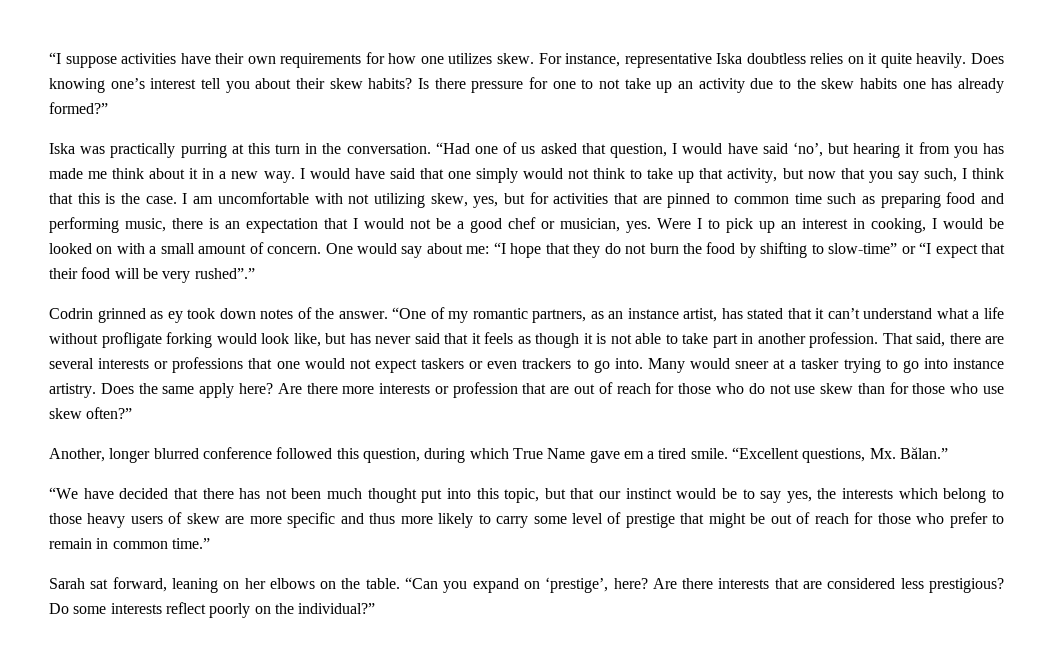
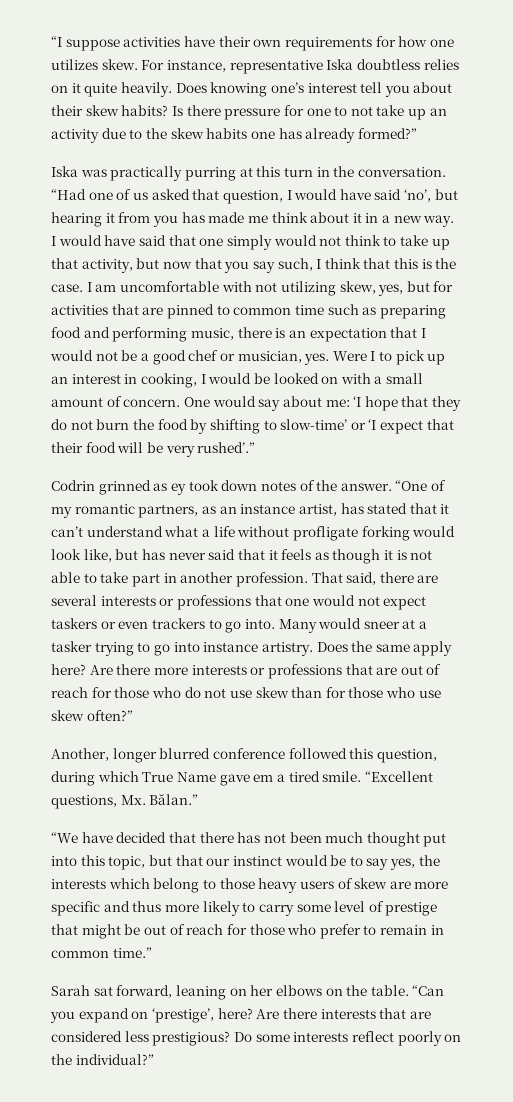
- One would say about me: “I hope that they do not burn the food by shifting to slow-time” or “I expect that their food will be very rushed”.”
+ One would say about me: ‘I hope that they do not burn the food by shifting to slow-time’ or ‘I expect that their food will be very rushed’.”
- Are there more interests or profession that are out of reach for those who do not use skew than for those who use skew often?”
+ Are there more interests or professions that are out of reach for those who do not use skew than for those who use skew often?”

